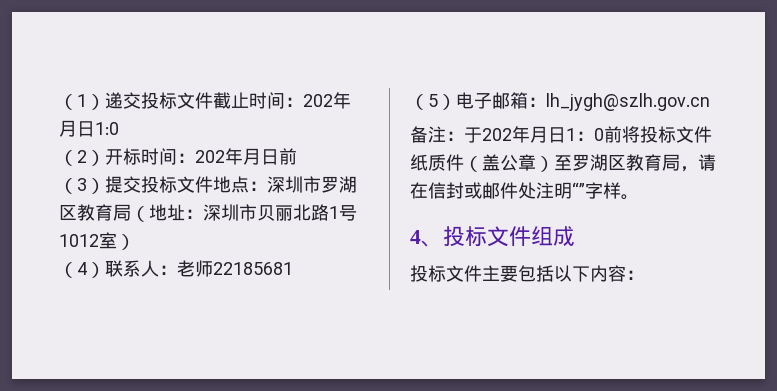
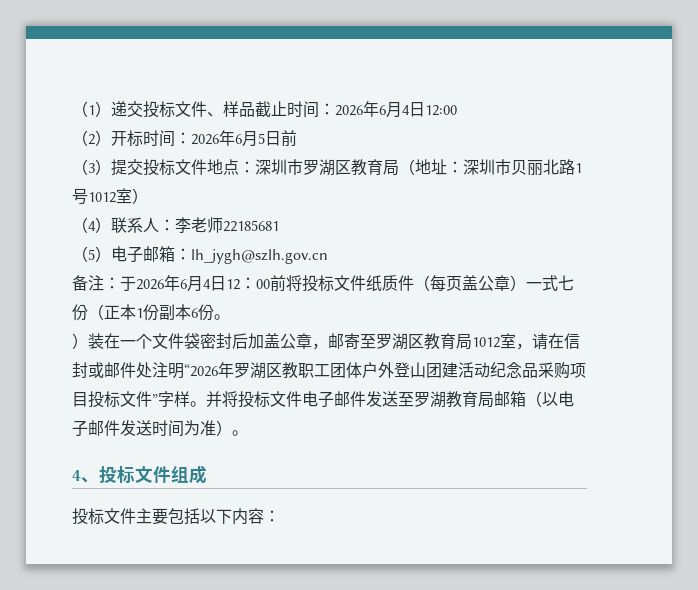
- （1）递交投标文件截止时间：202年月日1:0
+ （1）递交投标文件、样品截止时间：2026年6月4日12:00
- （2）开标时间：202年月日前
+ （2）开标时间：2026年6月5日前
- （4）联系人：老师22185681
+ （4）联系人：李老师22185681
- 备注：于202年月日1：0前将投标文件纸质件（盖公章）至罗湖区教育局，请在信封或邮件处注明“”字样。
+ 备注：于2026年6月4日12：00前将投标文件纸质件（每页盖公章）一式七份（正本1份副本6份。
+ ）装在一个文件袋密封后加盖公章，邮寄至罗湖区教育局1012室，请在信封或邮件处注明“2026年罗湖区教职工团体户外登山团建活动纪念品采购项目投标文件”字样。并将投标文件电子邮件发送至罗湖教育局邮箱（以电子邮件发送时间为准）。

